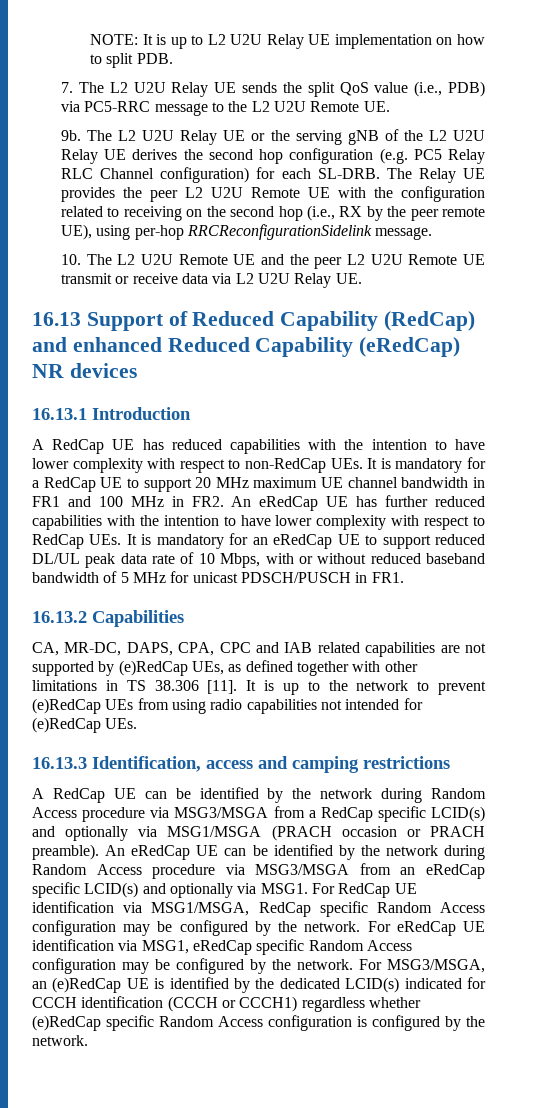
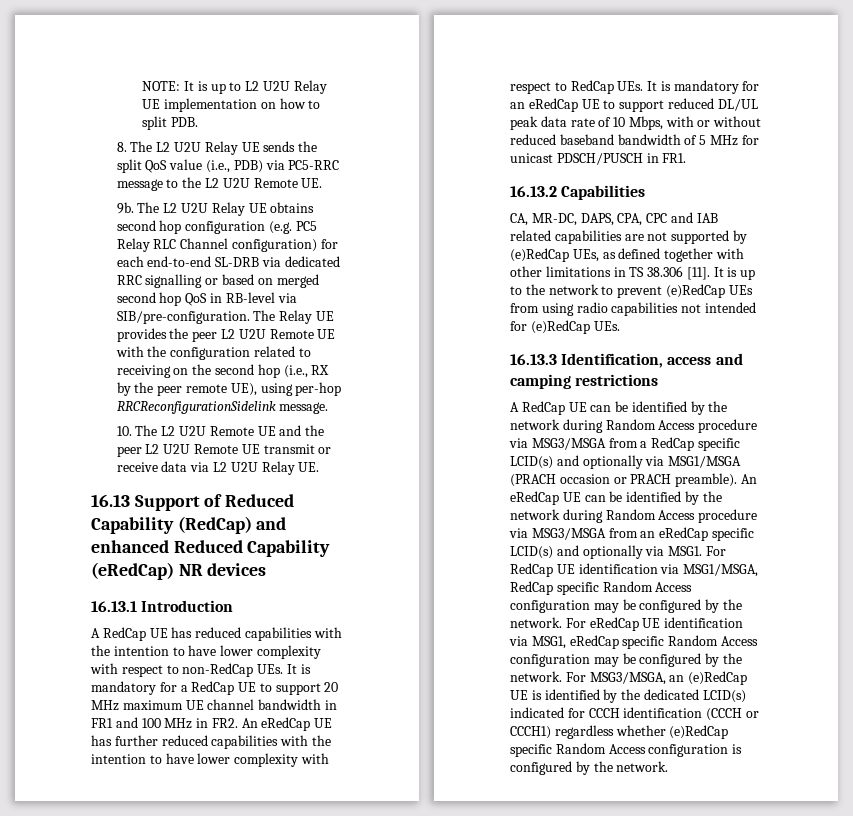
- 7. The L2 U2U Relay UE sends the split QoS value (i.e., PDB) via PC5-RRC message to the L2 U2U Remote UE.
+ 8. The L2 U2U Relay UE sends the split QoS value (i.e., PDB) via PC5-RRC message to the L2 U2U Remote UE.
- The L2 U2U Relay UE or the serving gNB of the L2 U2U Relay UE derives the second hop configuration (e.g. PC5 Relay RLC Channel configuration) for each SL-DRB.
+ The L2 U2U Relay UE obtains second hop configuration (e.g. PC5 Relay RLC Channel configuration) for each end-to-end SL-DRB via dedicated RRC signalling or based on merged second hop QoS in RB-level via SIB/pre-configuration.

